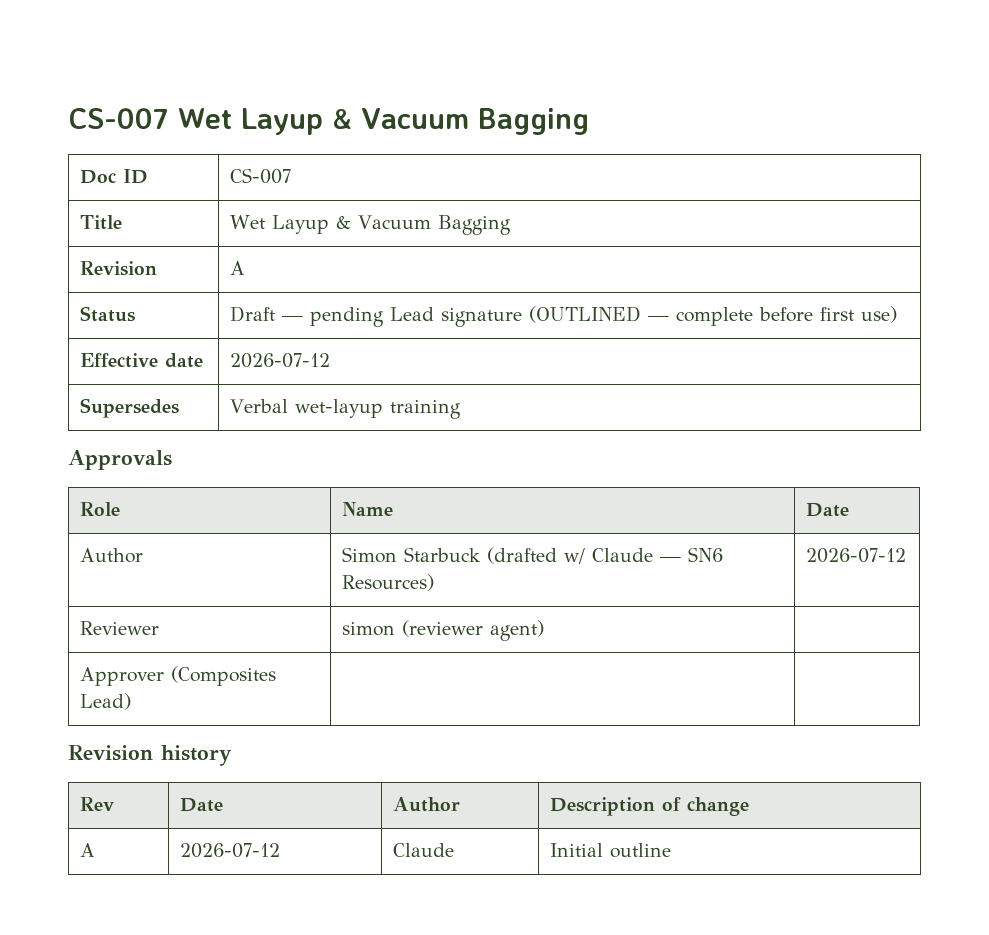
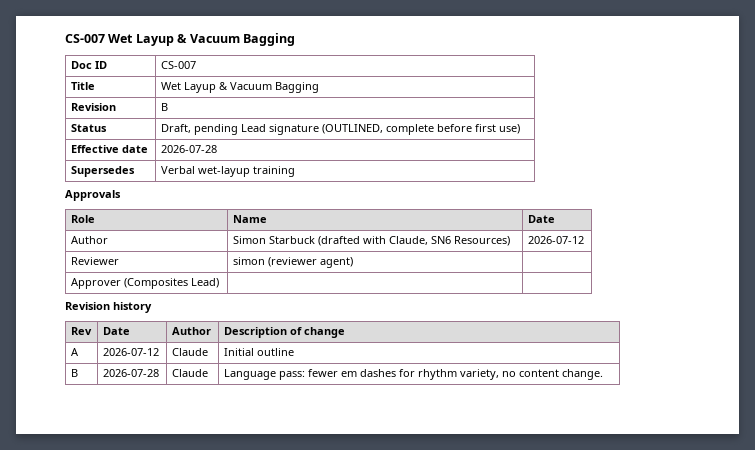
- Revision | A
+ Revision | B
- Status | Draft — pending Lead signature (OUTLINED — complete before first use)
+ Status | Draft, pending Lead signature (OUTLINED, complete before first use)
- Effective date | 2026-07-12
+ Effective date | 2026-07-28
- Author | Simon Starbuck (drafted w/ Claude — SN6 Resources) | 2026-07-12
+ Author | Simon Starbuck (drafted with Claude, SN6 Resources) | 2026-07-12
+ B | 2026-07-28 | Claude | Language pass: fewer em dashes for rhythm variety, no content change.

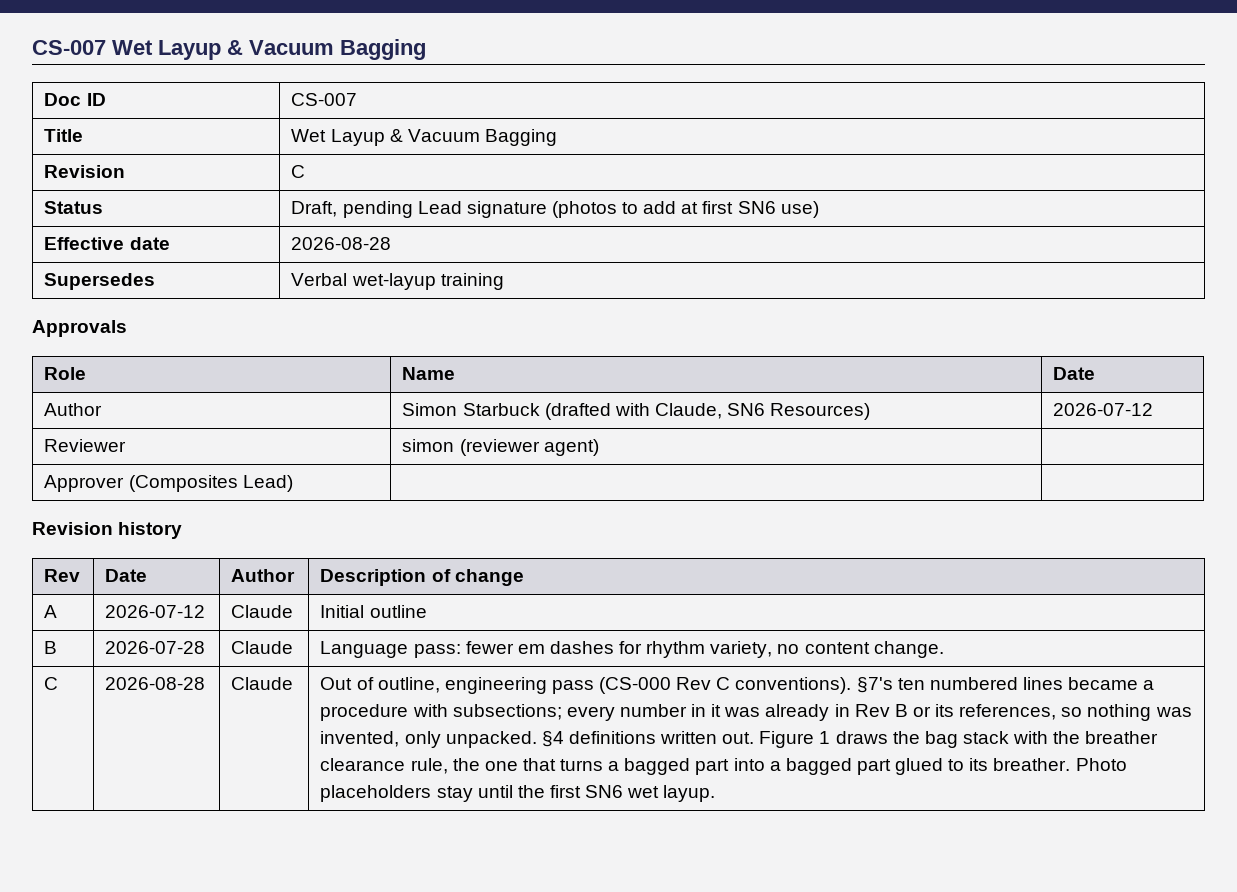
- Revision | B
+ Revision | C
- Status | Draft, pending Lead signature (OUTLINED, complete before first use)
+ Status | Draft, pending Lead signature (photos to add at first SN6 use)
- Effective date | 2026-07-28
+ Effective date | 2026-08-28
+ C | 2026-08-28 | Claude | Out of outline, engineering pass (CS-000 Rev C conventions). §7's ten numbered lines became a procedure with subsections; every number in it was already in Rev B or its references, so nothing was invented, only unpacked. §4 definitions written out. Figure 1 draws the bag stack with the breather clearance rule, the one that turns a bagged part into a bagged part glued to its breather. Photo placeholders stay until the first SN6 wet layup.

